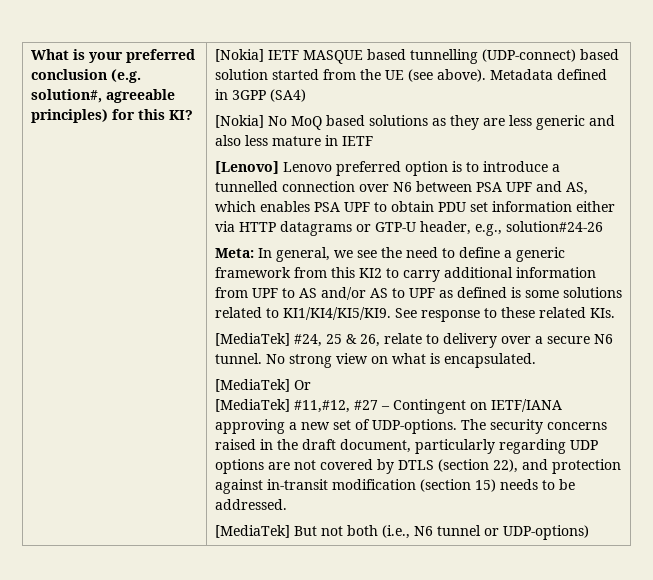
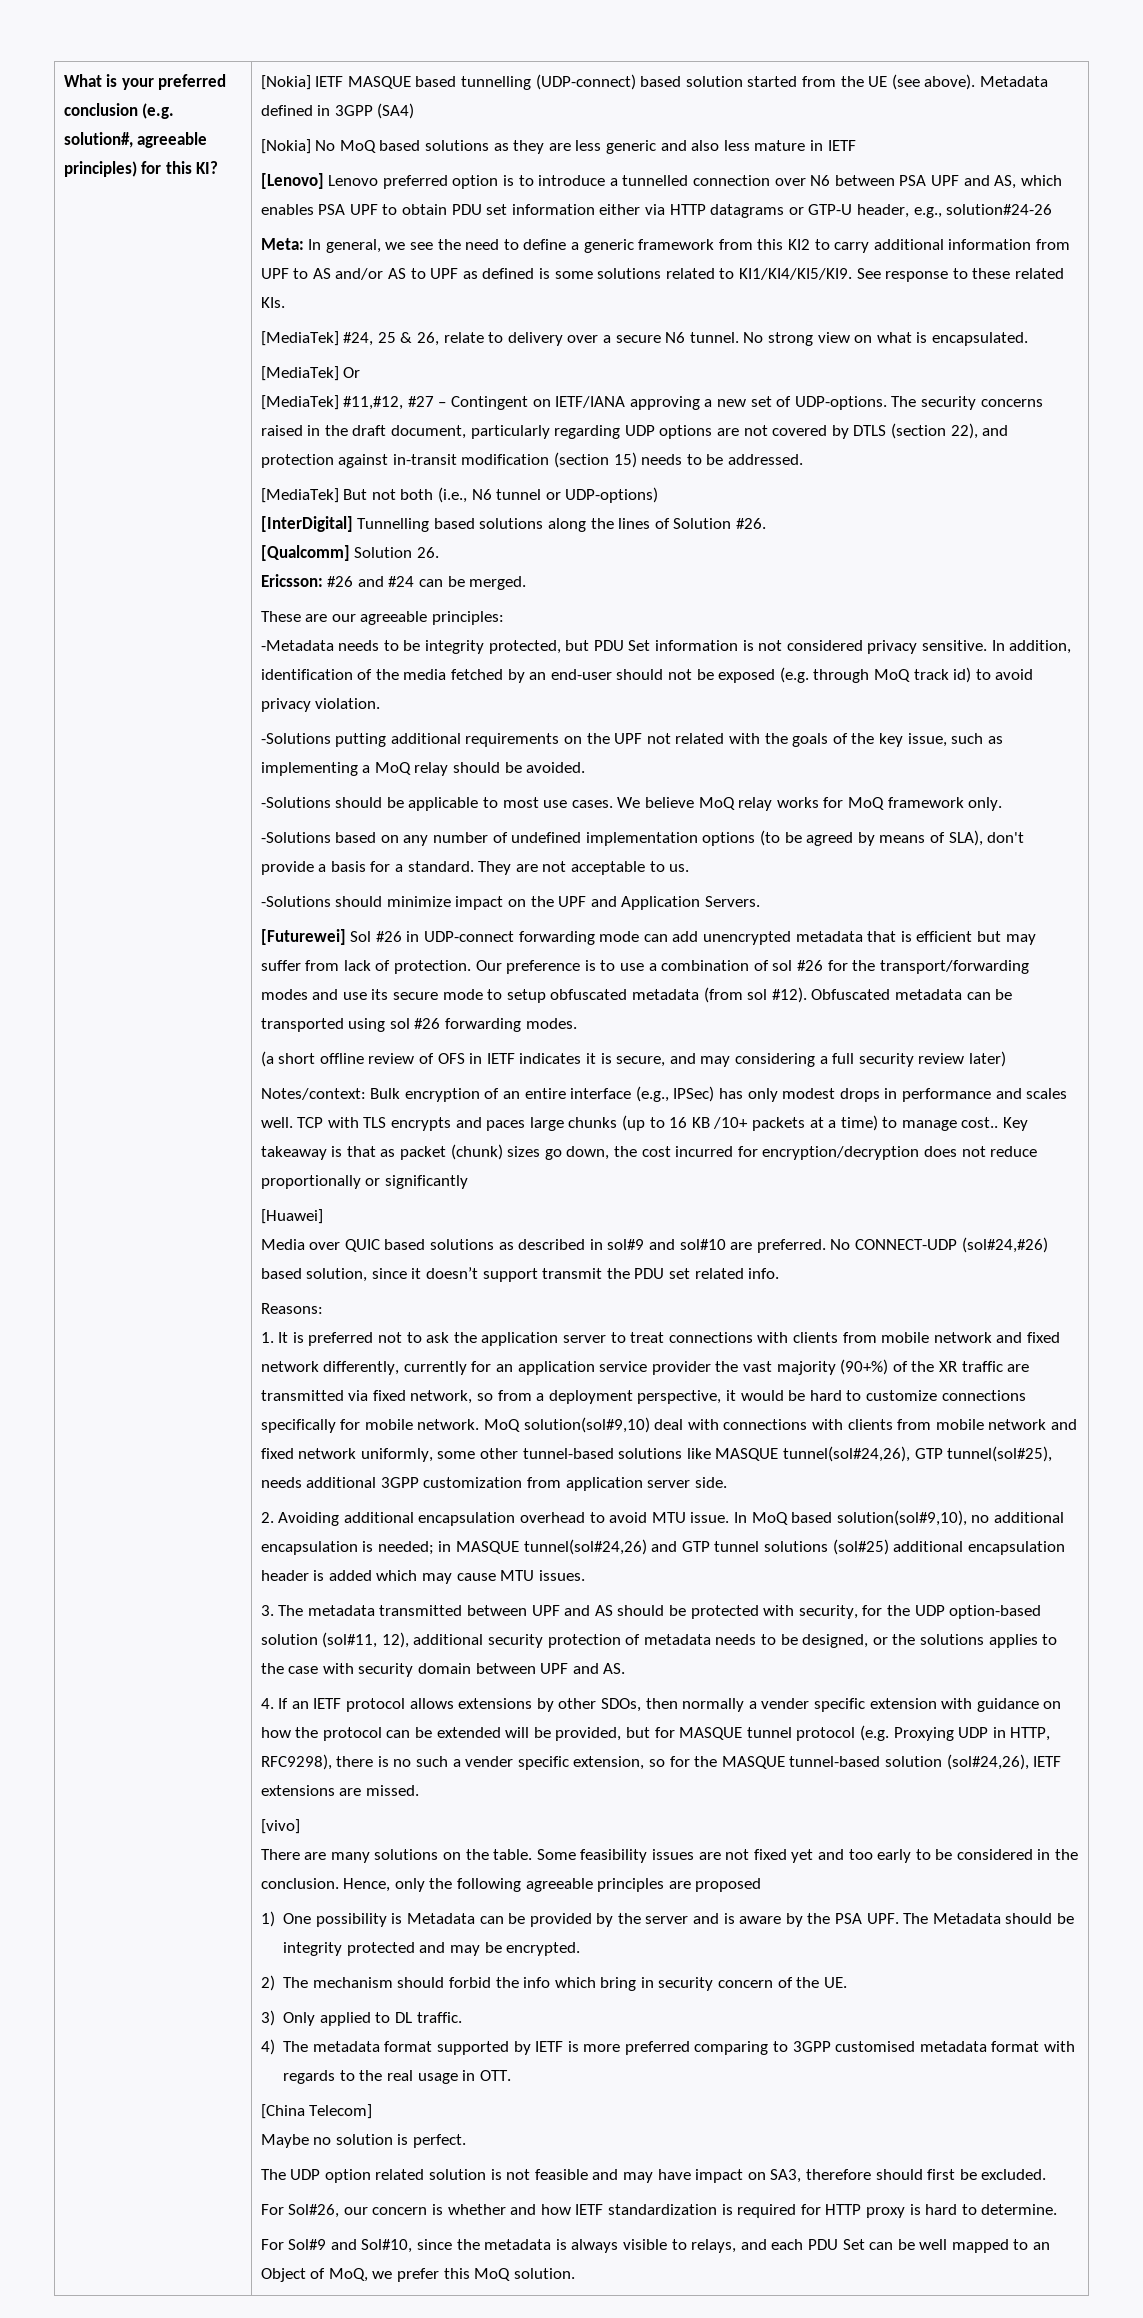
+ [InterDigital] Tunnelling based solutions along the lines of Solution #26.
+ [Qualcomm] Solution 26.
+ Ericsson: #26 and #24 can be merged.
+ These are our agreeable principles:
+ -Metadata needs to be integrity protected, but PDU Set information is not considered privacy sensitive. In addition, identification of the media fetched by an end-user should not be exposed (e.g. through MoQ track id) to avoid privacy violation.
+ -Solutions putting additional requirements on the UPF not related with the goals of the key issue, such as implementing a MoQ relay should be avoided.
+ -Solutions should be applicable to most use cases. We believe MoQ relay works for MoQ framework only.
+ -Solutions based on any number of undefined implementation options (to be agreed by means of SLA), don't provide a basis for a standard. They are not acceptable to us.
+ -Solutions should minimize impact on the UPF and Application Servers.
+ [Futurewei] Sol #26 in UDP-connect forwarding mode can add unencrypted metadata that is efficient but may suffer from lack of protection. Our preference is to use a combination of sol #26 for the transport/forwarding modes and use its secure mode to setup obfuscated metadata (from sol #12). Obfuscated metadata can be transported using sol #26 forwarding modes.
+ (a short offline review of OFS in IETF indicates it is secure, and may considering a full security review later)
+ Notes/context: Bulk encryption of an entire interface (e.g., IPSec) has only modest drops in performance and scales well. TCP with TLS encrypts and paces large chunks (up to 16 KB /10+ packets at a time) to manage cost.. Key takeaway is that as packet (chunk) sizes go down, the cost incurred for encryption/decryption does not reduce proportionally or significantly
+ [Huawei]
+ Media over QUIC based solutions as described in sol#9 and sol#10 are preferred. No CONNECT-UDP (sol#24,#26) based solution, since it doesn’t support transmit the PDU set related info.
+ Reasons:
+ 1. It is preferred not to ask the application server to treat connections with clients from mobile network and fixed network differently, currently for an application service provider the vast majority (90+%) of the XR traffic are transmitted via fixed network, so from a deployment perspective, it would be hard to customize connections specifically for mobile network. MoQ solution(sol#9,10) deal with connections with clients from mobile network and fixed network uniformly, some other tunnel-based solutions like MASQUE tunnel(sol#24,26), GTP tunnel(sol#25), needs additional 3GPP customization from application server side.
+ 2. Avoiding additional encapsulation overhead to avoid MTU issue. In MoQ based solution(sol#9,10), no additional encapsulation is needed; in MASQUE tunnel(sol#24,26) and GTP tunnel solutions (sol#25) additional encapsulation header is added which may cause MTU issues.
+ 3. The metadata transmitted between UPF and AS should be protected with security, for the UDP option-based solution (sol#11, 12), additional security protection of metadata needs to be designed, or the solutions applies to the case with security domain between UPF and AS.
+ 4. If an IETF protocol allows extensions by other SDOs, then normally a vender specific extension with guidance on how the protocol can be extended will be provided, but for MASQUE tunnel protocol (e.g. Proxying UDP in HTTP, RFC9298), there is no such a vender specific extension, so for the MASQUE tunnel-based solution (sol#24,26), IETF extensions are missed.
+ [vivo]
+ There are many solutions on the table. Some feasibility issues are not fixed yet and too early to be considered in the conclusion. Hence, only the following agreeable principles are proposed
+ 1) One possibility is Metadata can be provided by the server and is aware by the PSA UPF. The Metadata should be integrity protected and may be encrypted.
+ 2) The mechanism should forbid the info which bring in security concern of the UE.
+ 3) Only applied to DL traffic.
+ 4) The metadata format supported by IETF is more preferred comparing to 3GPP customised metadata format with regards to the real usage in OTT.
+ [China Telecom]
+ Maybe no solution is perfect.
+ The UDP option related solution is not feasible and may have impact on SA3, therefore should first be excluded.
+ For Sol#26, our concern is whether and how IETF standardization is required for HTTP proxy is hard to determine.
+ For Sol#9 and Sol#10, since the metadata is always visible to relays, and each PDU Set can be well mapped to an Object of MoQ, we prefer this MoQ solution.

